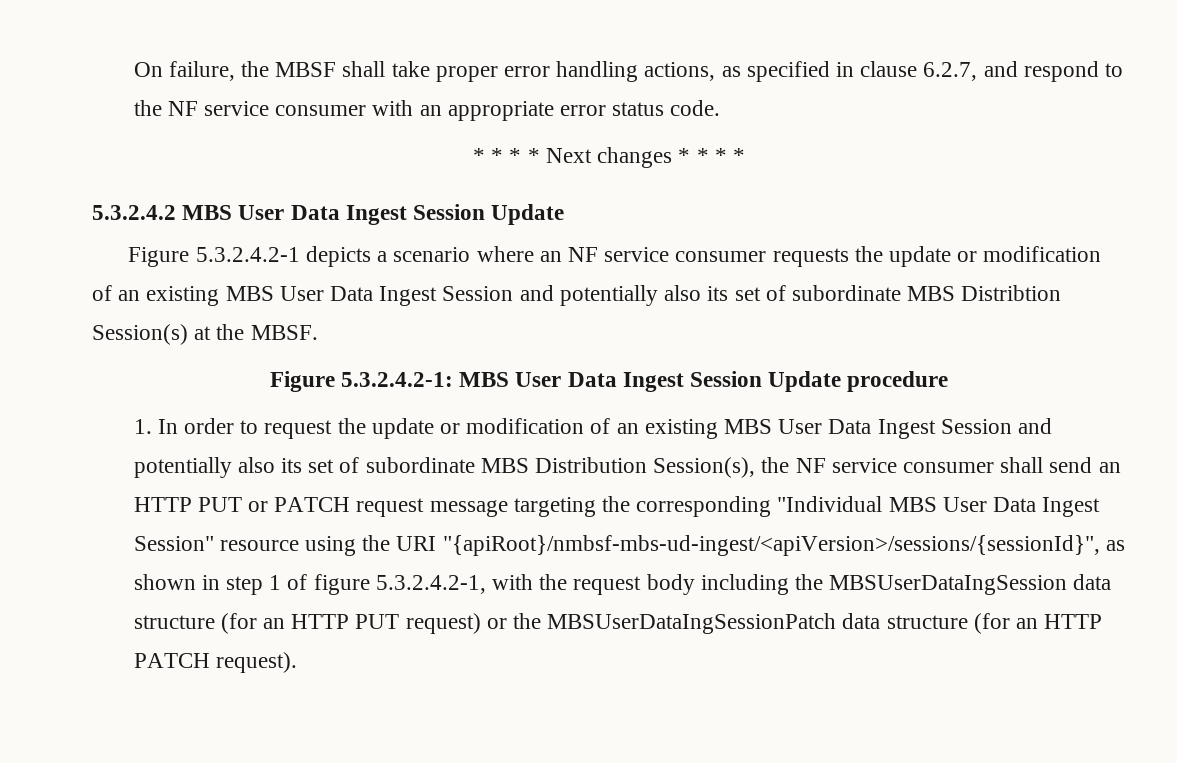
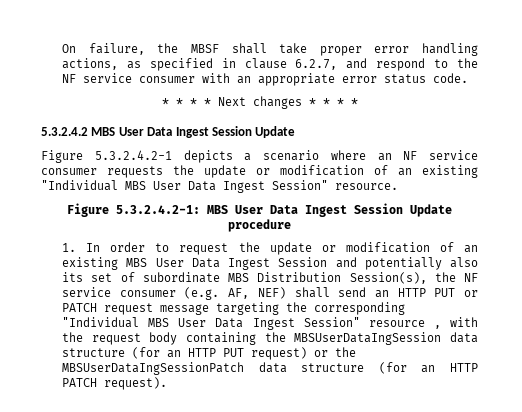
- Figure 5.3.2.4.2-1 depicts a scenario where an NF service consumer requests the update or modification of an existing MBS User Data Ingest Session and potentially also its set of subordinate MBS Distribtion Session(s) at the MBSF.
+ Figure 5.3.2.4.2-1 depicts a scenario where an NF service consumer requests the update or modification of an existing "Individual MBS User Data Ingest Session" resource.
- 1. In order to request the update or modification of an existing MBS User Data Ingest Session and potentially also its set of subordinate MBS Distribution Session(s), the NF service consumer shall send an HTTP PUT or PATCH request message targeting the corresponding "Individual MBS User Data Ingest Session" resource using the URI "{apiRoot}/nmbsf-mbs-ud-ingest/<apiVersion>/sessions/{sessionId}", as shown in step 1 of figure 5.3.2.4.2-1, with the request body including the MBSUserDataIngSession data structure (for an HTTP PUT request) or the MBSUserDataIngSessionPatch data structure (for an HTTP PATCH request).
+ 1. In order to request the update or modification of an existing MBS User Data Ingest Session and potentially also its set of subordinate MBS Distribution Session(s), the NF service consumer (e.g. AF, NEF) shall send an HTTP PUT or PATCH request message targeting the corresponding "Individual MBS User Data Ingest Session" resource , with the request body containing the MBSUserDataIngSession data structure (for an HTTP PUT request) or the MBSUserDataIngSessionPatch data structure (for an HTTP PATCH request).

